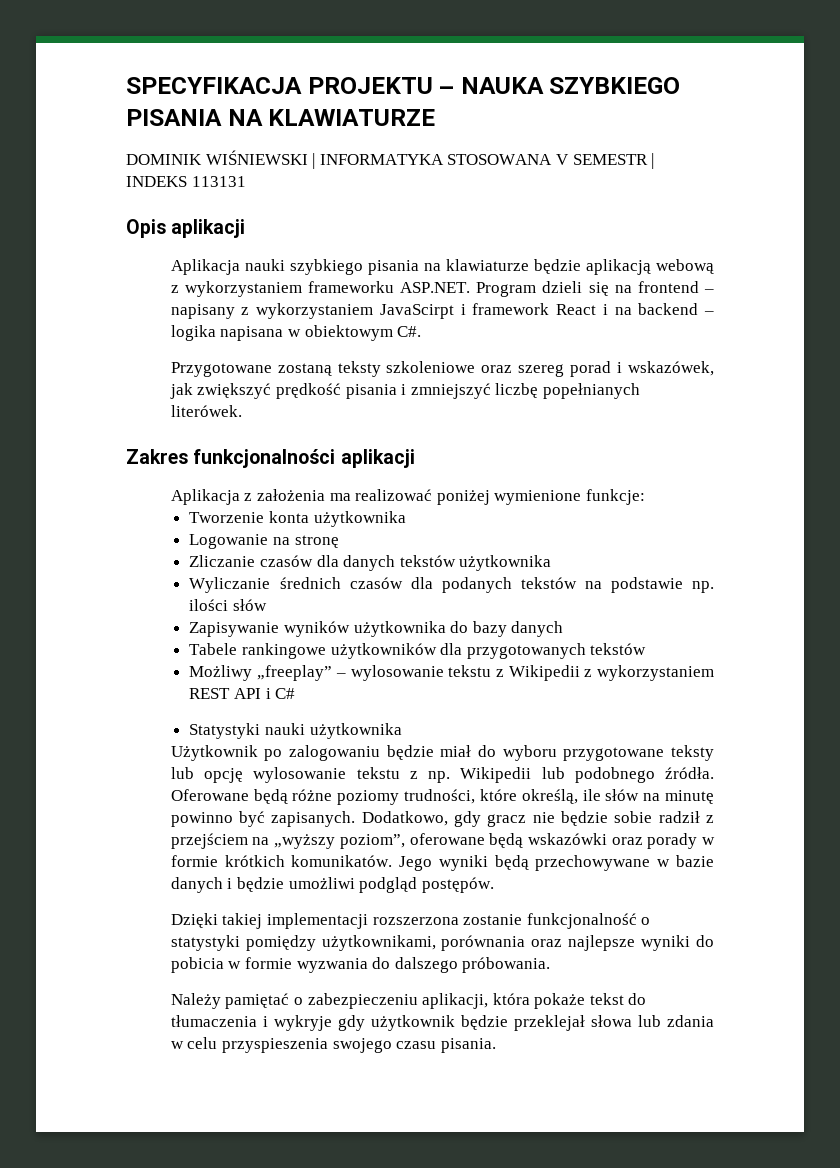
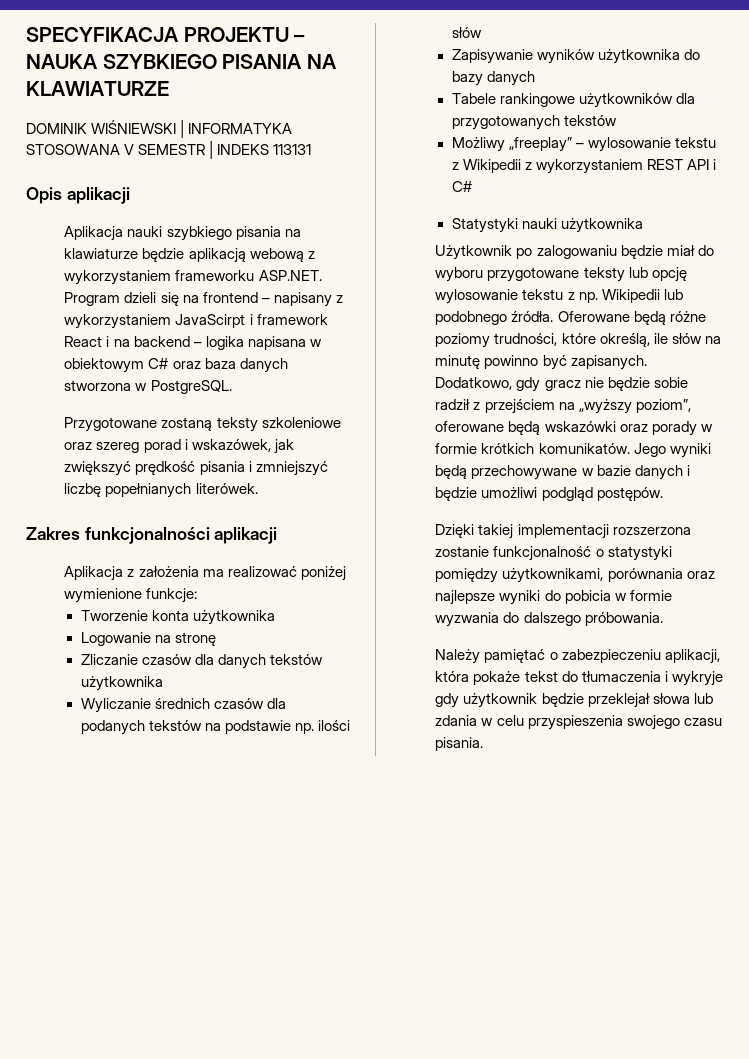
- Aplikacja nauki szybkiego pisania na klawiaturze będzie aplikacją webową z wykorzystaniem frameworku ASP.NET. Program dzieli się na frontend – napisany z wykorzystaniem JavaScirpt i framework React i na backend – logika napisana w obiektowym C#.
+ Aplikacja nauki szybkiego pisania na klawiaturze będzie aplikacją webową z wykorzystaniem frameworku ASP.NET. Program dzieli się na frontend – napisany z wykorzystaniem JavaScirpt i framework React i na backend – logika napisana w obiektowym C# oraz baza danych stworzona w PostgreSQL.

